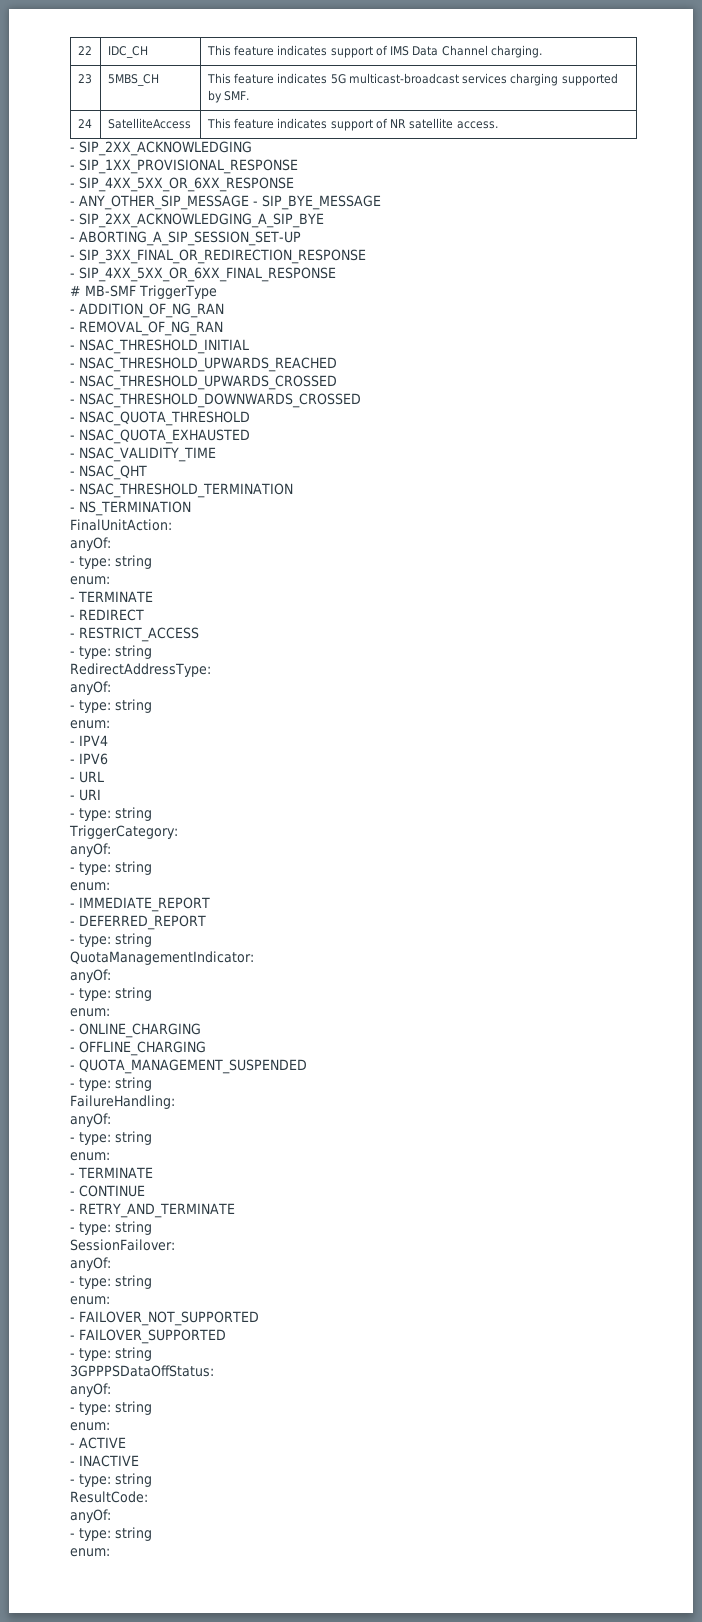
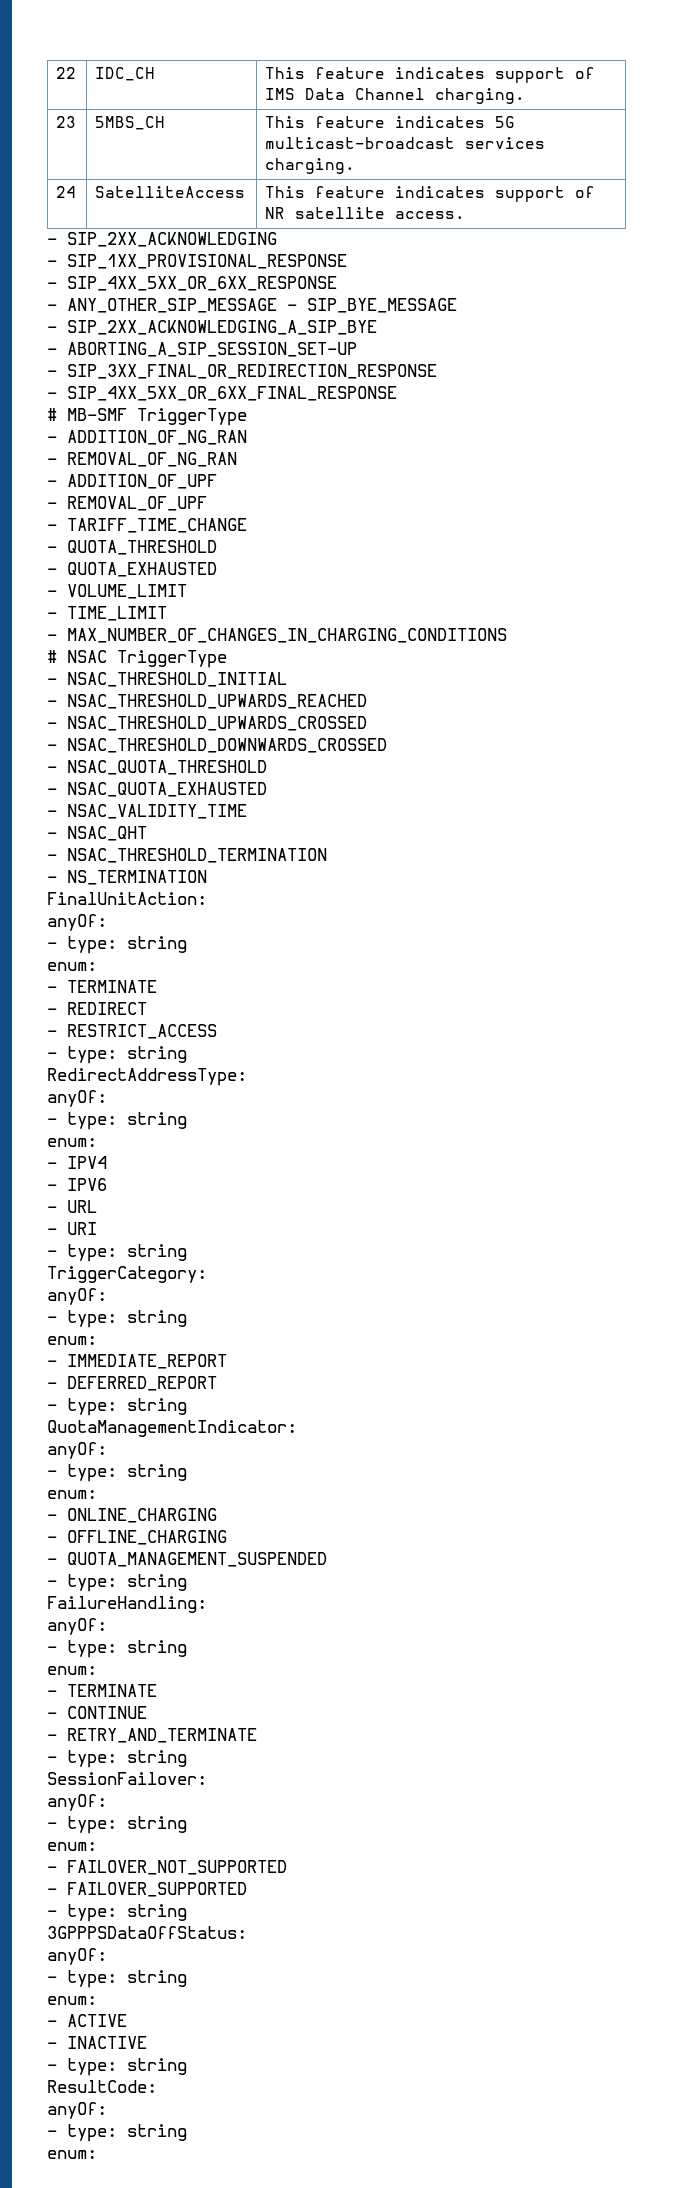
- 23 | 5MBS_CH | This feature indicates 5G multicast-broadcast services charging supported by SMF.
+ 23 | 5MBS_CH | This feature indicates 5G multicast-broadcast services charging.
+ - ADDITION_OF_UPF
+ - REMOVAL_OF_UPF
+ - TARIFF_TIME_CHANGE
+ - QUOTA_THRESHOLD
+ - QUOTA_EXHAUSTED
+ - VOLUME_LIMIT
+ - TIME_LIMIT
+ - MAX_NUMBER_OF_CHANGES_IN_CHARGING_CONDITIONS
+ # NSAC TriggerType

